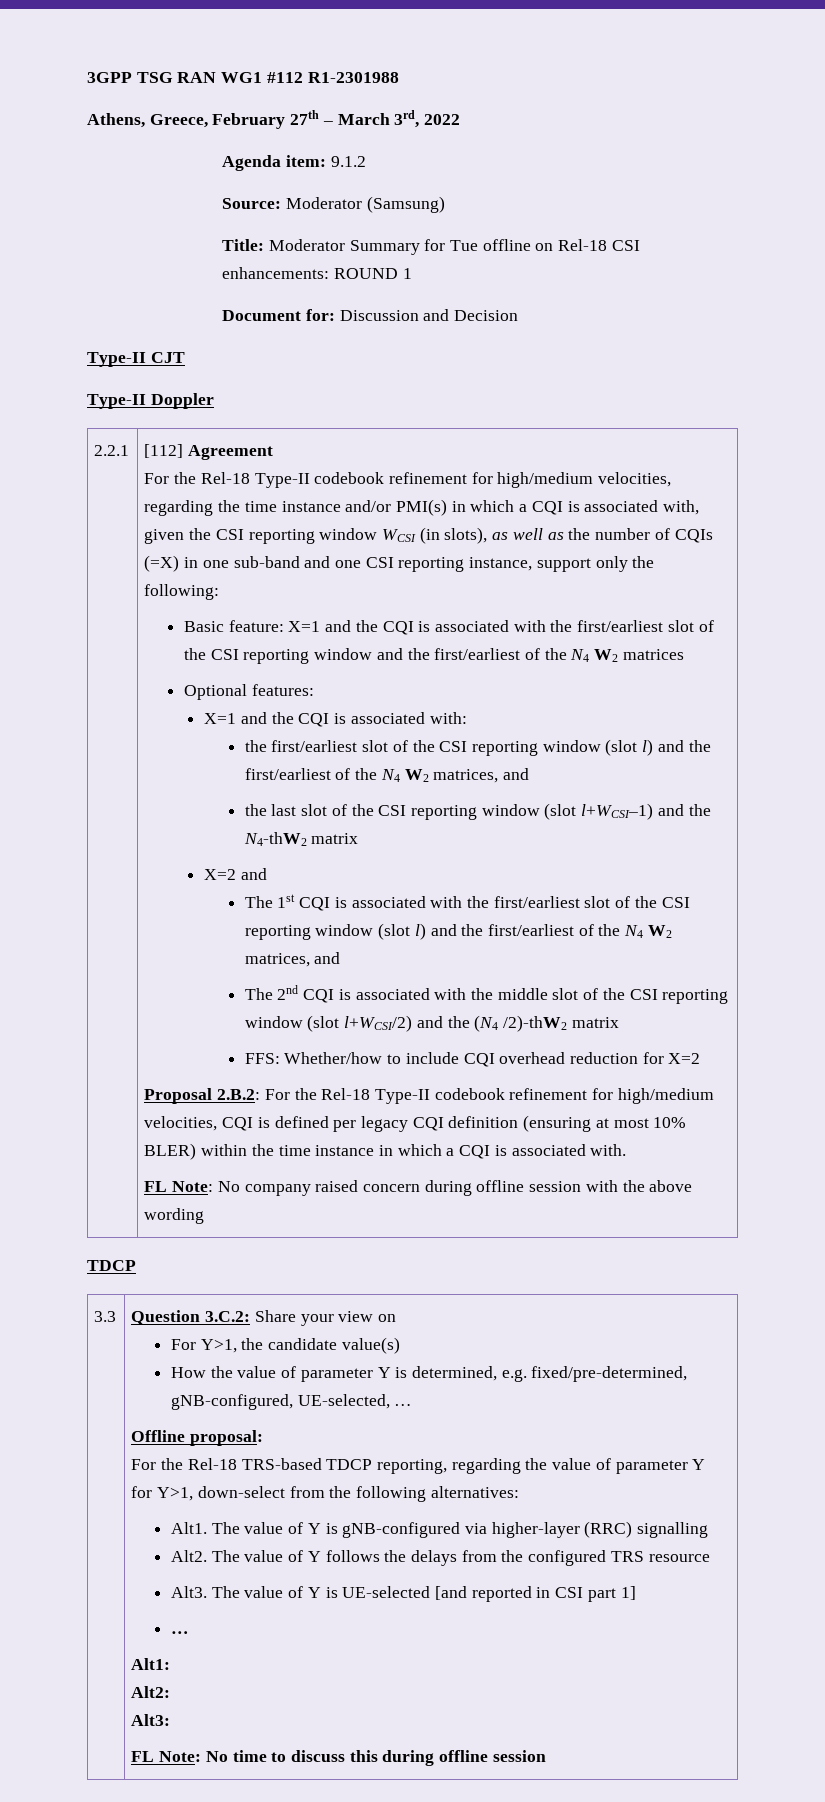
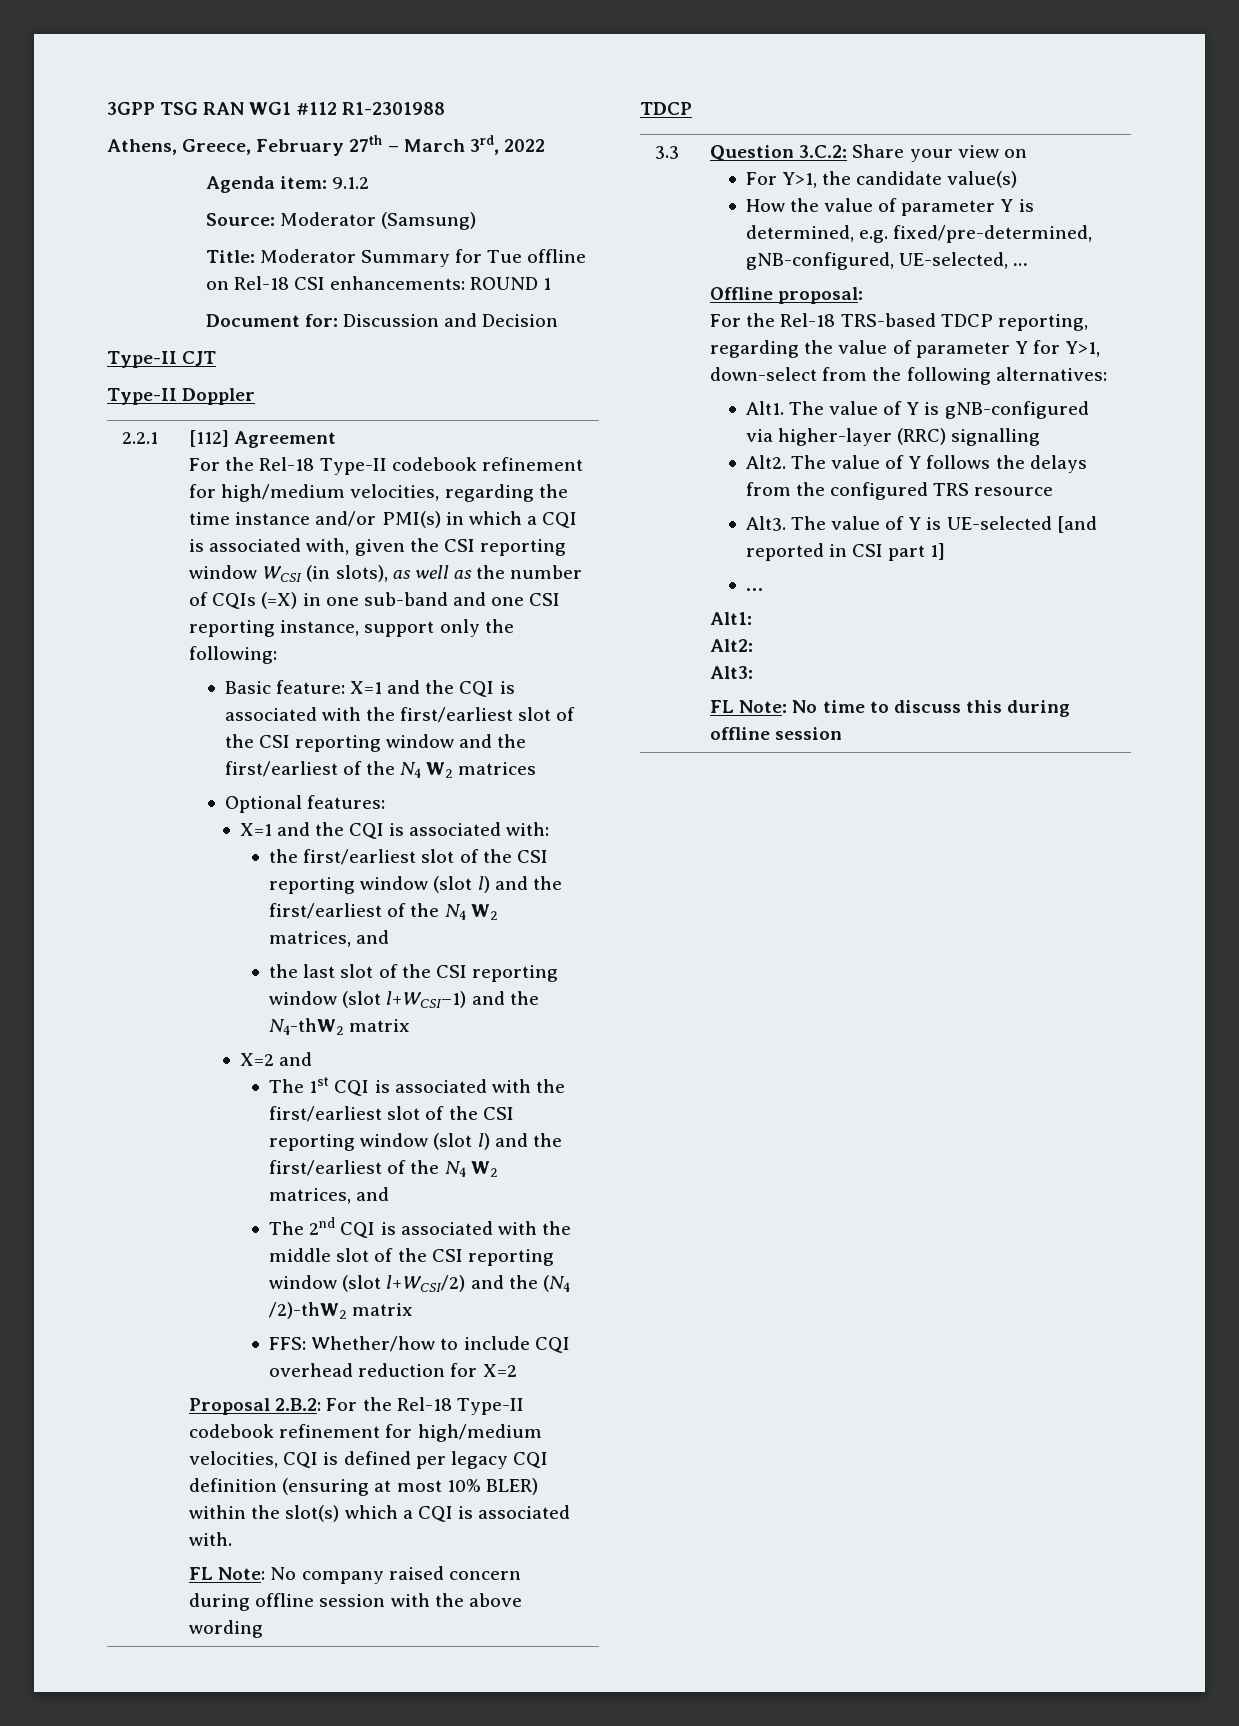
- Proposal 2.B.2: For the Rel-18 Type-II codebook refinement for high/medium velocities, CQI is defined per legacy CQI definition (ensuring at most 10% BLER) within the time instance in which a CQI is associated with.
+ Proposal 2.B.2: For the Rel-18 Type-II codebook refinement for high/medium velocities, CQI is defined per legacy CQI definition (ensuring at most 10% BLER) within the slot(s) which a CQI is associated with.

